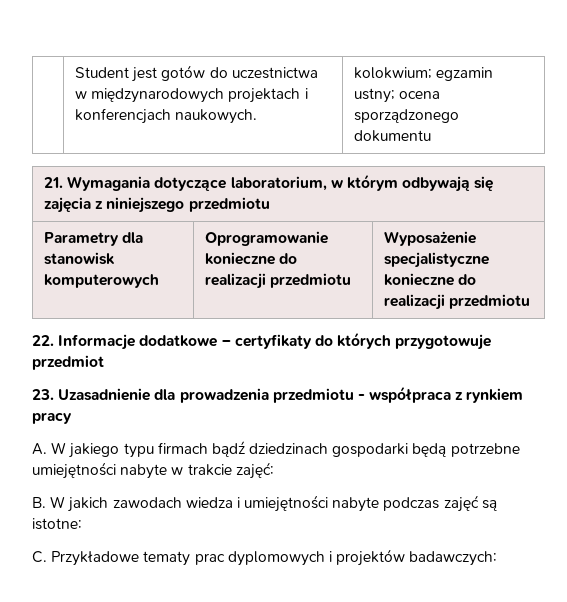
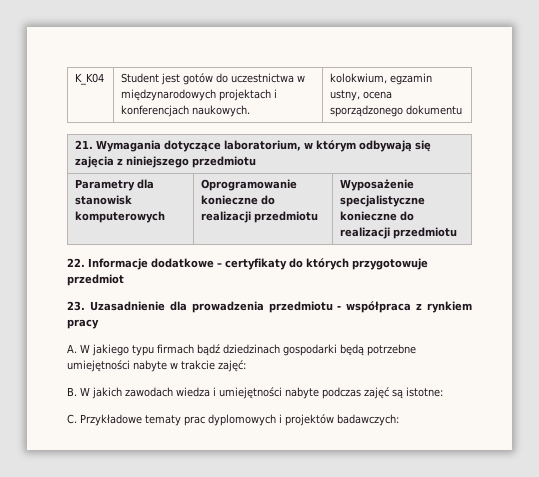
- | Student jest gotów do uczestnictwa w międzynarodowych projektach i konferencjach naukowych. | kolokwium; egzamin ustny; ocena sporządzonego dokumentu
+ K_K04 | Student jest gotów do uczestnictwa w międzynarodowych projektach i konferencjach naukowych. | kolokwium, egzamin ustny, ocena sporządzonego dokumentu

